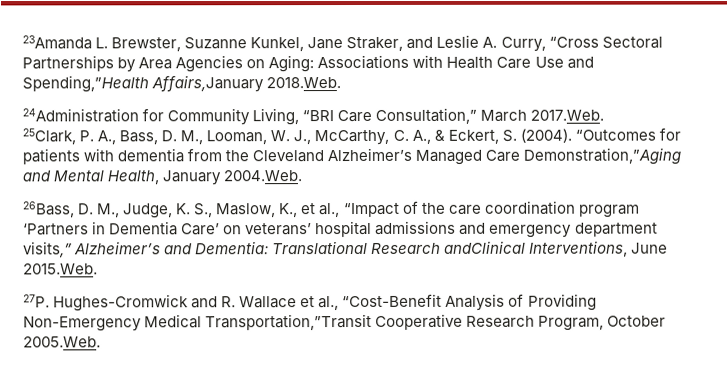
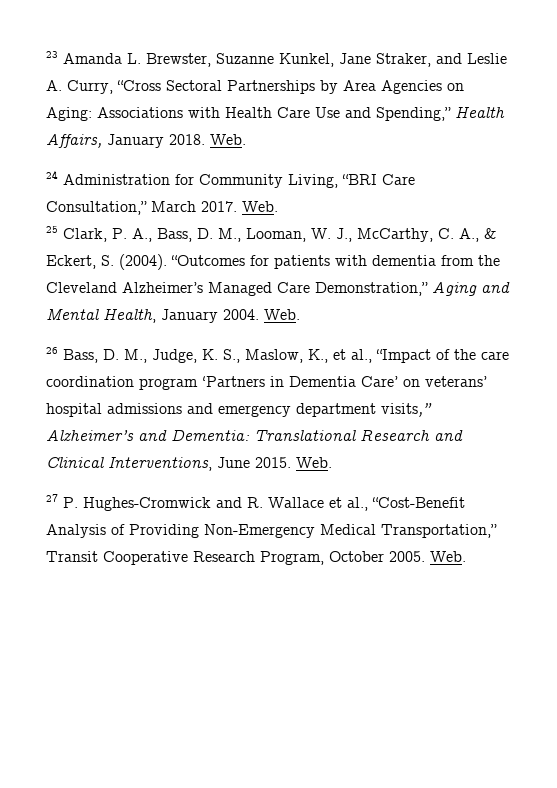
- 23Amanda L. Brewster, Suzanne Kunkel, Jane Straker, and Leslie A. Curry, “Cross Sectoral Partnerships by Area Agencies on Aging: Associations with Health Care Use and Spending,”Health Affairs,January 2018.Web.
- 24Administration for Community Living, “BRI Care Consultation,” March 2017.Web.
- 25Clark, P. A., Bass, D. M., Looman, W. J., McCarthy, C. A., & Eckert, S. (2004).
+ 23 Amanda L. Brewster, Suzanne Kunkel, Jane Straker, and Leslie A. Curry, “Cross Sectoral Partnerships by Area Agencies on Aging: Associations with Health Care Use and Spending,” Health Affairs, January 2018. Web.
+ 24 Administration for Community Living, “BRI Care Consultation,” March 2017. Web.
+ 25 Clark, P. A., Bass, D. M., Looman, W. J., McCarthy, C. A., & Eckert, S. (2004).
- “Outcomes for patients with dementia from the Cleveland Alzheimer’s Managed Care Demonstration,”Aging and Mental Health, January 2004.Web.
- 26Bass, D. M., Judge, K. S., Maslow, K., et al., “Impact of the care coordination program ‘Partners in Dementia Care’ on veterans’ hospital admissions and emergency department visits,” Alzheimer’s and Dementia:
+ “Outcomes for patients with dementia from the Cleveland Alzheimer’s Managed Care Demonstration,” Aging and Mental Health, January 2004. Web.
+ 26 Bass, D. M., Judge, K. S., Maslow, K., et al., “Impact of the care coordination program ‘Partners in Dementia Care’ on veterans’ hospital admissions and emergency department visits,” Alzheimer’s and Dementia:
- Translational Research andClinical Interventions, June 2015.Web.
- 27P. Hughes-Cromwick and R. Wallace et al., “Cost-Benefit Analysis of Providing Non-Emergency Medical Transportation,”Transit Cooperative Research Program, October 2005.Web.
+ Translational Research and Clinical Interventions, June 2015. Web.
+ 27 P. Hughes-Cromwick and R. Wallace et al., “Cost-Benefit Analysis of Providing Non-Emergency Medical Transportation,” Transit Cooperative Research Program, October 2005. Web.

